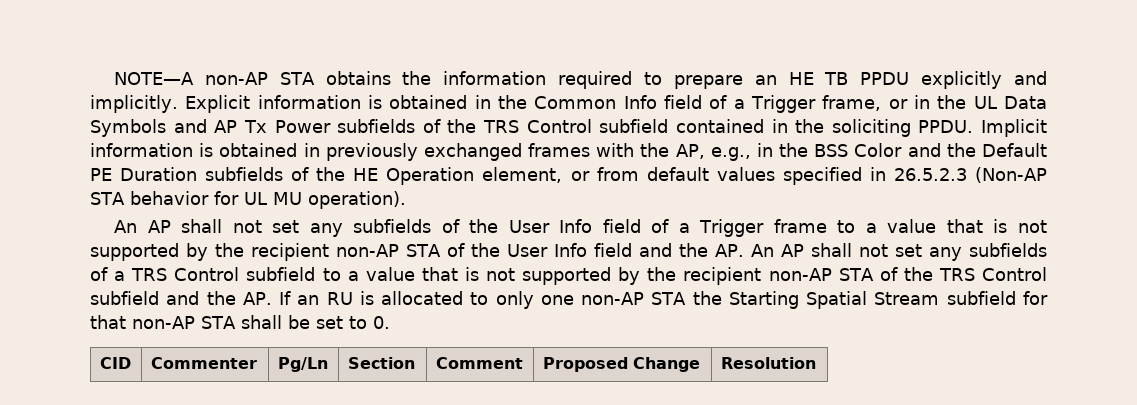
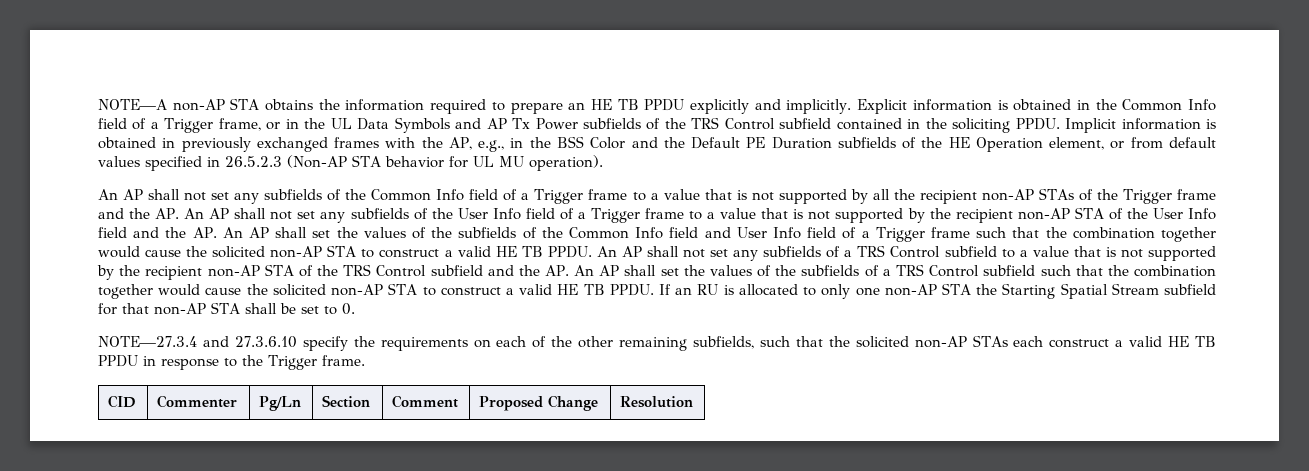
- An AP shall not set any subfields of the User Info field of a Trigger frame to a value that is not supported by the recipient non-AP STA of the User Info field and the AP. An AP shall not set any subfields of a TRS Control subfield to a value that is not supported by the recipient non-AP STA of the TRS Control subfield and the AP. If an RU is allocated to only one non-AP STA the Starting Spatial Stream subfield for that non-AP STA shall be set to 0.
+ An AP shall not set any subfields of the Common Info field of a Trigger frame to a value that is not supported by all the recipient non-AP STAs of the Trigger frame and the AP. An AP shall not set any subfields of the User Info field of a Trigger frame to a value that is not supported by the recipient non-AP STA of the User Info field and the AP. An AP shall set the values of the subfields of the Common Info field and User Info field of a Trigger frame such that the combination together would cause the solicited non-AP STA to construct a valid HE TB PPDU. An AP shall not set any subfields of a TRS Control subfield to a value that is not supported by the recipient non-AP STA of the TRS Control subfield and the AP. An AP shall set the values of the subfields of a TRS Control subfield such that the combination together would cause the solicited non-AP STA to construct a valid HE TB PPDU. If an RU is allocated to only one non-AP STA the Starting Spatial Stream subfield for that non-AP STA shall be set to 0.
+ NOTE—27.3.4 and 27.3.6.10 specify the requirements on each of the other remaining subfields, such that the solicited non-AP STAs each construct a valid HE TB PPDU in response to the Trigger frame.

